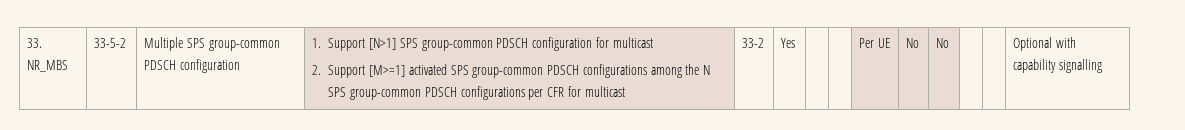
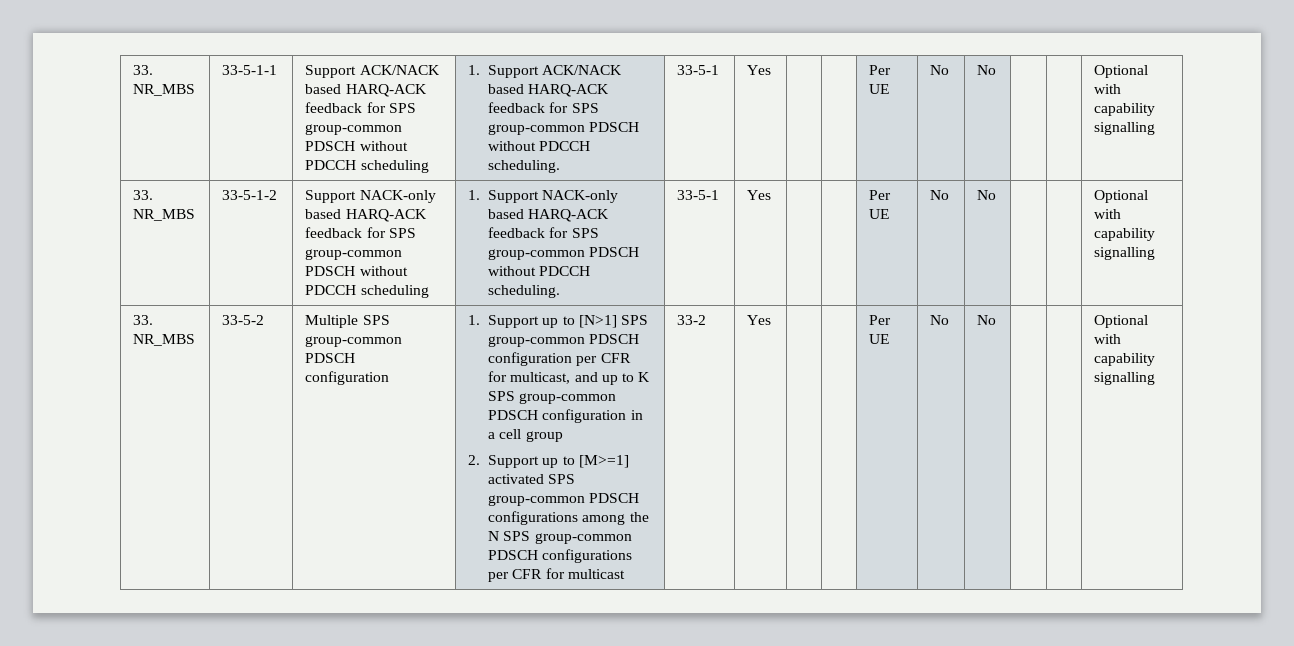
+ 33. NR_MBS | 33-5-1-1 | Support ACK/NACK based HARQ-ACK feedback for SPS group-common PDSCH without PDCCH scheduling | 1. Support ACK/NACK based HARQ-ACK feedback for SPS group-common PDSCH without PDCCH scheduling. | 33-5-1 | Yes | | | Per UE | No | No | | | Optional with capability signalling
+ 33. NR_MBS | 33-5-1-2 | Support NACK-only based HARQ-ACK feedback for SPS group-common PDSCH without PDCCH scheduling | 1. Support NACK-only based HARQ-ACK feedback for SPS group-common PDSCH without PDCCH scheduling. | 33-5-1 | Yes | | | Per UE | No | No | | | Optional with capability signalling
- 1. Support [N>1] SPS group-common PDSCH configuration for multicast
+ 1. Support up to [N>1] SPS group-common PDSCH configuration per CFR for multicast, and up to K SPS group-common PDSCH configuration in a cell group
- 2. Support [M>=1] activated SPS group-common PDSCH configurations among the N SPS group-common PDSCH configurations per CFR for multicast
+ 2. Support up to [M>=1] activated SPS group-common PDSCH configurations among the N SPS group-common PDSCH configurations per CFR for multicast

